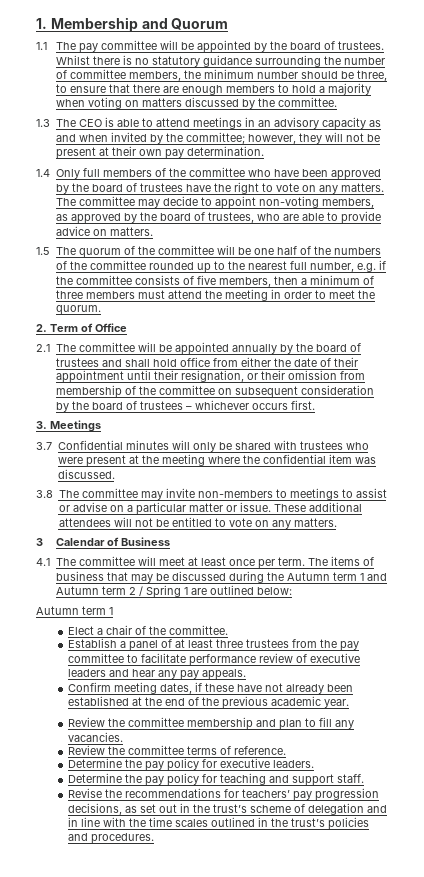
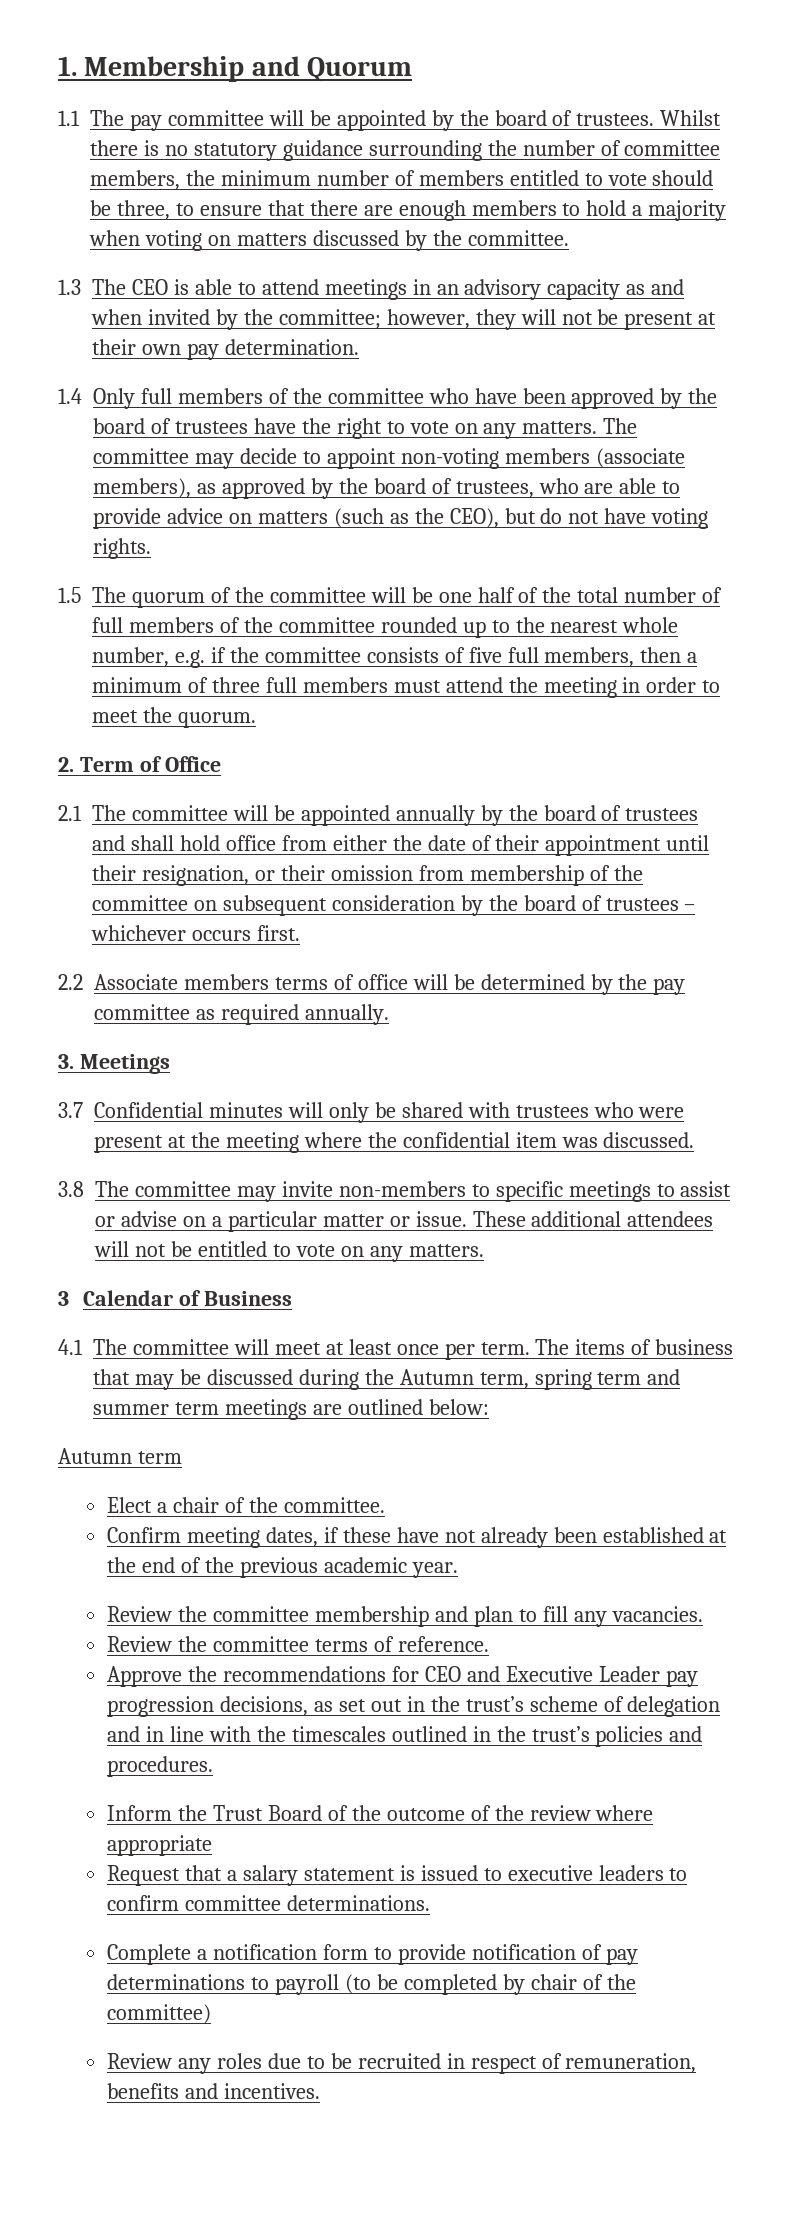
- Whilst there is no statutory guidance surrounding the number of committee members, the minimum number should be three, to ensure that there are enough members to hold a majority when voting on matters discussed by the committee.
+ Whilst there is no statutory guidance surrounding the number of committee members, the minimum number of members entitled to vote should be three, to ensure that there are enough members to hold a majority when voting on matters discussed by the committee.
- The committee may decide to appoint non-voting members, as approved by the board of trustees, who are able to provide advice on matters.
+ The committee may decide to appoint non-voting members (associate members), as approved by the board of trustees, who are able to provide advice on matters (such as the CEO), but do not have voting rights.
- 1.5 The quorum of the committee will be one half of the numbers of the committee rounded up to the nearest full number, e.g. if the committee consists of five members, then a minimum of three members must attend the meeting in order to meet the quorum.
+ 1.5 The quorum of the committee will be one half of the total number of full members of the committee rounded up to the nearest whole number, e.g. if the committee consists of five full members, then a minimum of three full members must attend the meeting in order to meet the quorum.
+ 2.2 Associate members terms of office will be determined by the pay committee as required annually.
- 3.8 The committee may invite non-members to meetings to assist or advise on a particular matter or issue.
+ 3.8 The committee may invite non-members to specific meetings to assist or advise on a particular matter or issue.
- The items of business that may be discussed during the Autumn term 1 and Autumn term 2 / Spring 1 are outlined below:
- Autumn term 1
+ The items of business that may be discussed during the Autumn term, spring term and summer term meetings are outlined below:
+ Autumn term
- Establish a panel of at least three trustees from the pay committee to facilitate performance review of executive leaders and hear any pay appeals.
- Determine the pay policy for executive leaders.
- Determine the pay policy for teaching and support staff.
- Revise the recommendations for teachers’ pay progression decisions, as set out in the trust’s scheme of delegation and in line with the time scales outlined in the trust’s policies and procedures.
+ Approve the recommendations for CEO and Executive Leader pay progression decisions, as set out in the trust’s scheme of delegation and in line with the timescales outlined in the trust’s policies and procedures.
+ Inform the Trust Board of the outcome of the review where appropriate
+ Request that a salary statement is issued to executive leaders to confirm committee determinations.
+ Complete a notification form to provide notification of pay determinations to payroll (to be completed by chair of the committee)
+ Review any roles due to be recruited in respect of remuneration, benefits and incentives.

